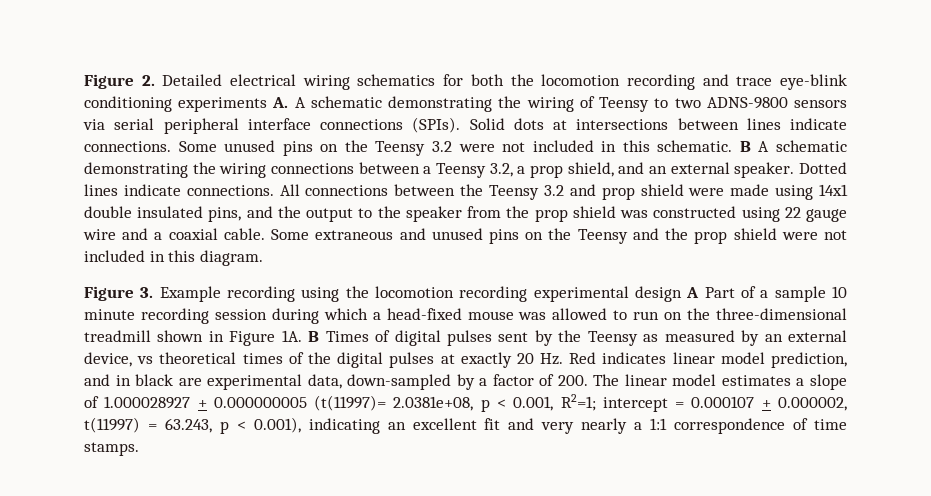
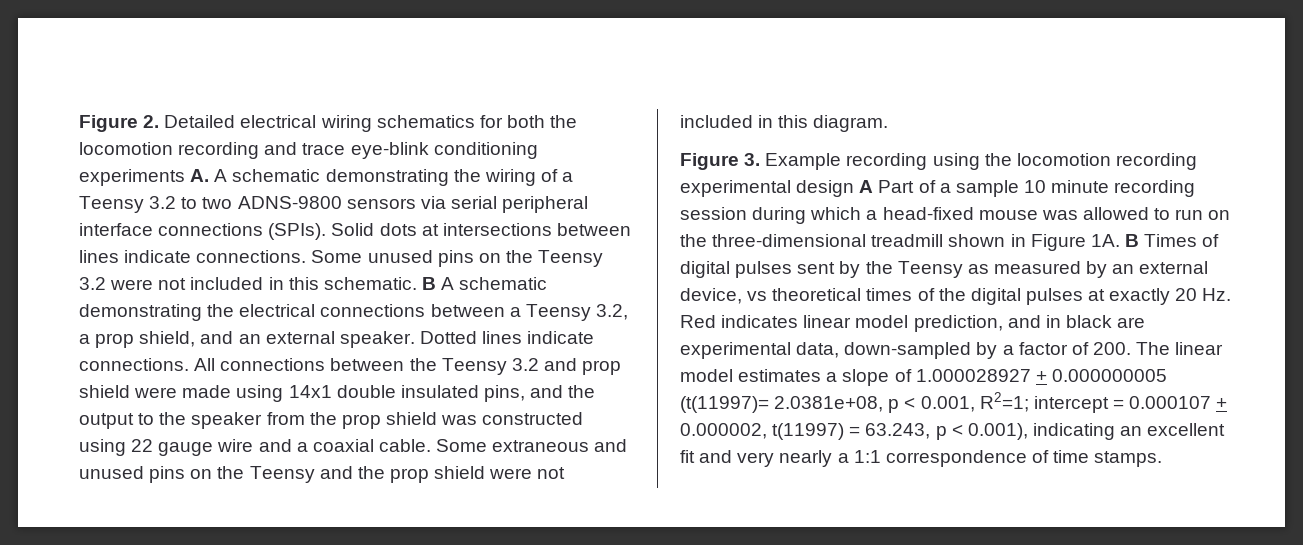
- Figure 2. Detailed electrical wiring schematics for both the locomotion recording and trace eye-blink conditioning experiments A. A schematic demonstrating the wiring of Teensy to two ADNS-9800 sensors via serial peripheral interface connections (SPIs).
+ Figure 2. Detailed electrical wiring schematics for both the locomotion recording and trace eye-blink conditioning experiments A. A schematic demonstrating the wiring of a Teensy 3.2 to two ADNS-9800 sensors via serial peripheral interface connections (SPIs).
- B A schematic demonstrating the wiring connections between a Teensy 3.2, a prop shield, and an external speaker.
+ B A schematic demonstrating the electrical connections between a Teensy 3.2, a prop shield, and an external speaker.

